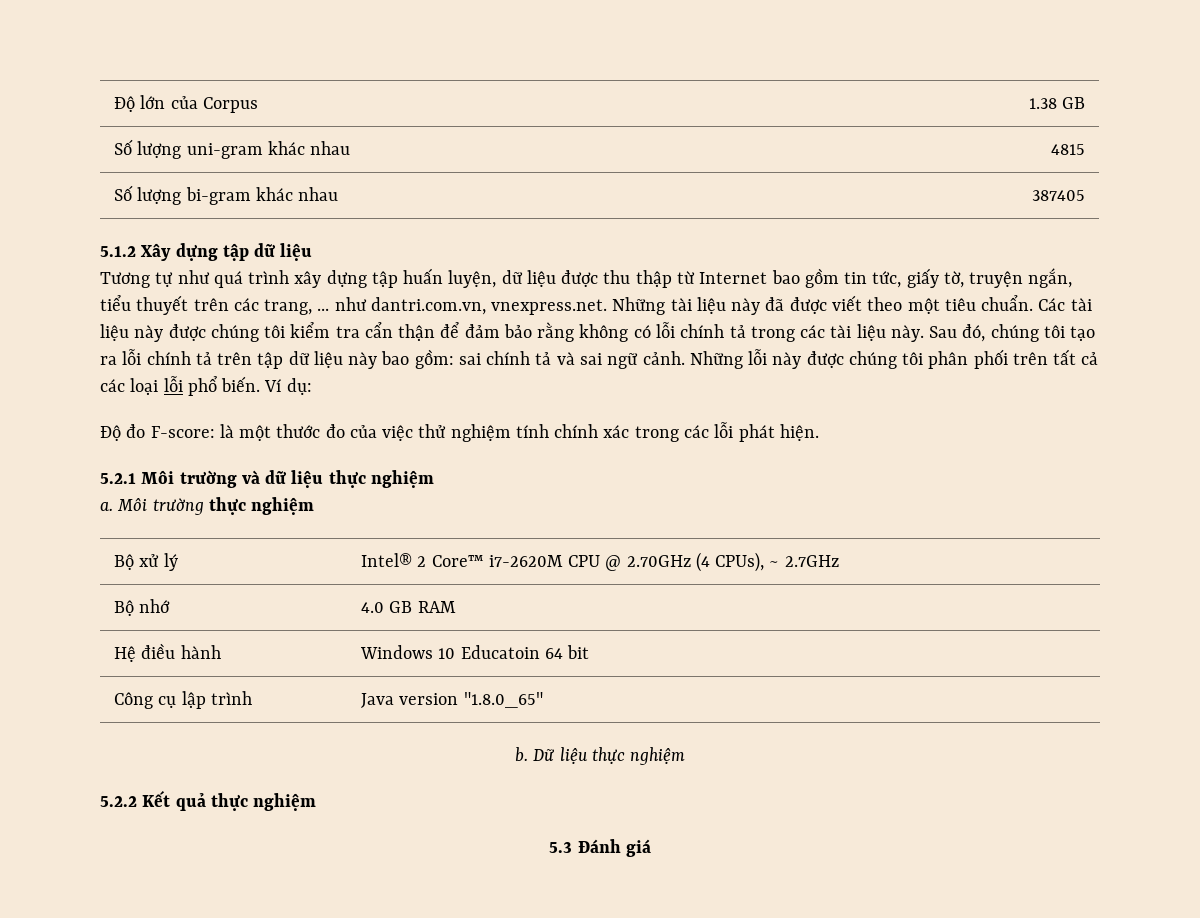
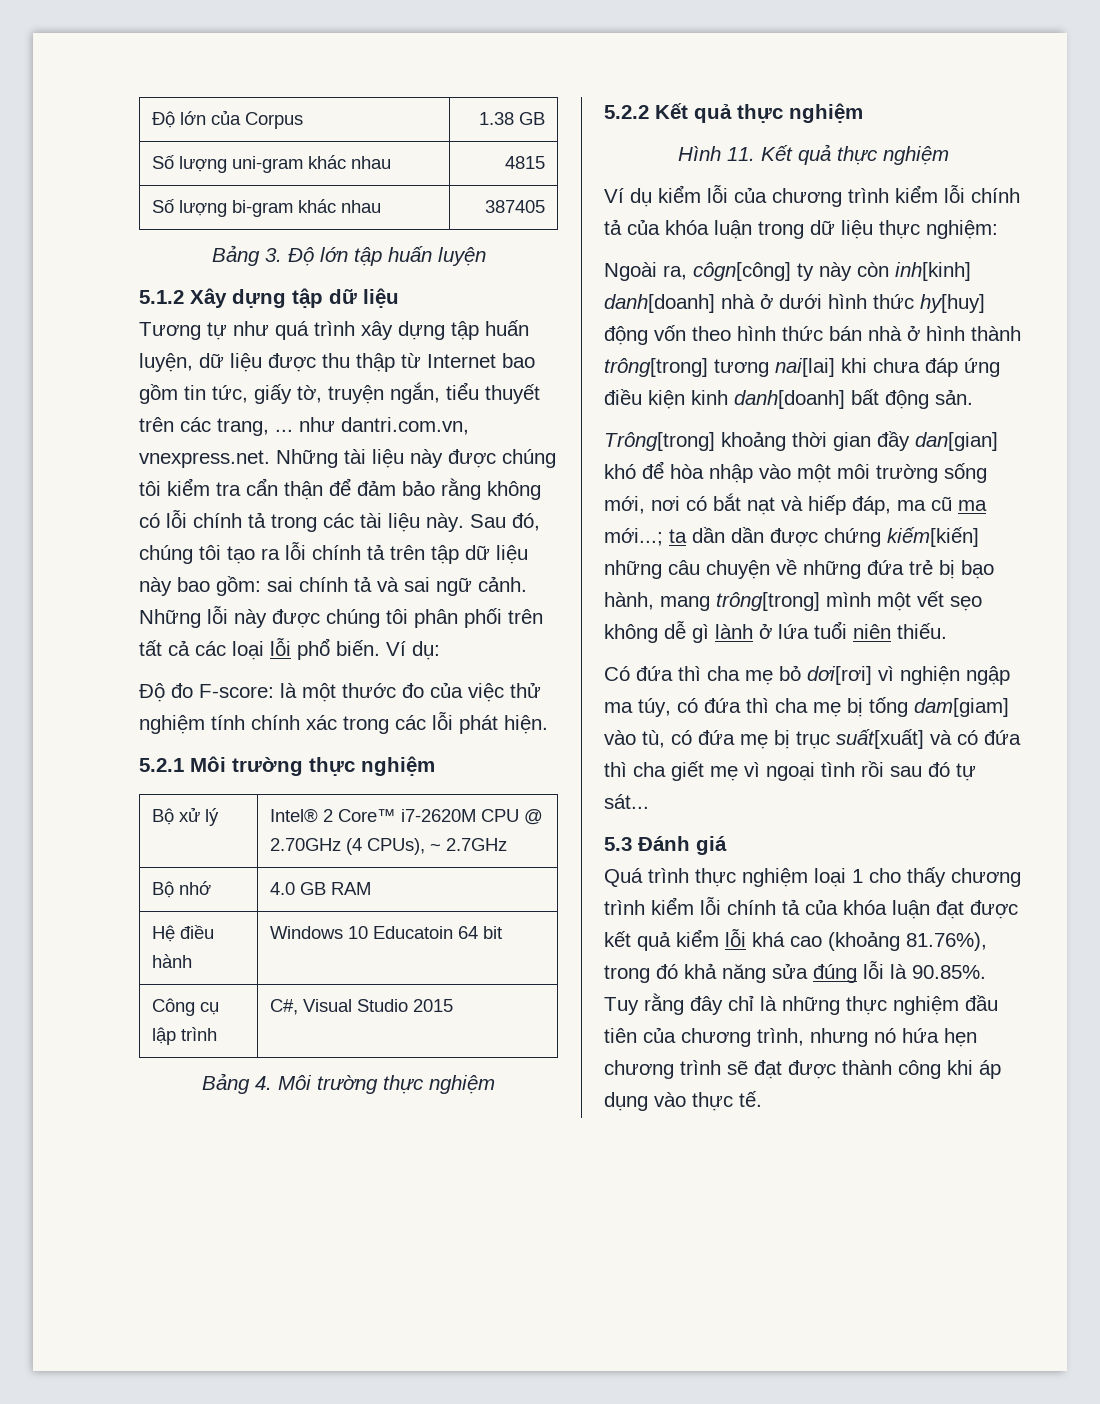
+ Bảng 3. Độ lớn tập huấn luyện
- Tương tự như quá trình xây dựng tập huấn luyện, dữ liệu được thu thập từ Internet bao gồm tin tức, giấy tờ, truyện ngắn, tiểu thuyết trên các trang, ... như dantri.com.vn, vnexpress.net. Những tài liệu này đã được viết theo một tiêu chuẩn. Các tài liệu này được chúng tôi kiểm tra cẩn thận để đảm bảo rằng không có lỗi chính tả trong các tài liệu này.
+ Tương tự như quá trình xây dựng tập huấn luyện, dữ liệu được thu thập từ Internet bao gồm tin tức, giấy tờ, truyện ngắn, tiểu thuyết trên các trang, ... như dantri.com.vn, vnexpress.net. Những tài liệu này được chúng tôi kiểm tra cẩn thận để đảm bảo rằng không có lỗi chính tả trong các tài liệu này.
- 5.2.1 Môi trường và dữ liệu thực nghiệm
- a. Môi trường thực nghiệm
+ 5.2.1 Môi trường thực nghiệm
- Công cụ lập trình | Java version "1.8.0_65"
- b. Dữ liệu thực nghiệm
+ Công cụ lập trình | C#, Visual Studio 2015
+ Bảng 4. Môi trường thực nghiệm
+ Hình 11. Kết quả thực nghiệm
+ Ví dụ kiểm lỗi của chương trình kiểm lỗi chính tả của khóa luận trong dữ liệu thực nghiệm:
+ Ngoài ra, côgn[công] ty này còn inh[kinh] danh[doanh] nhà ở dưới hình thức hy[huy] động vốn theo hình thức bán nhà ở hình thành trông[trong] tương nai[lai] khi chưa đáp ứng điều kiện kinh danh[doanh] bất động sản.
+ Trông[trong] khoảng thời gian đầy dan[gian] khó để hòa nhập vào một môi trường sống mới, nơi có bắt nạt và hiếp đáp, ma cũ ma mới...; ta dần dần được chứng kiếm[kiến] những câu chuyện về những đứa trẻ bị bạo hành, mang trông[trong] mình một vết sẹo không dễ gì lành ở lứa tuổi niên thiếu.
+ Có đứa thì cha mẹ bỏ dơi[rơi] vì nghiện ngập ma túy, có đứa thì cha mẹ bị tống dam[giam] vào tù, có đứa mẹ bị trục suất[xuất] và có đứa thì cha giết mẹ vì ngoại tình rồi sau đó tự sát...
  5.3 Đánh giá
+ Quá trình thực nghiệm loại 1 cho thấy chương trình kiểm lỗi chính tả của khóa luận đạt được kết quả kiểm lỗi khá cao (khoảng 81.76%), trong đó khả năng sửa đúng lỗi là 90.85%. Tuy rằng đây chỉ là những thực nghiệm đầu tiên của chương trình, nhưng nó hứa hẹn chương trình sẽ đạt được thành công khi áp dụng vào thực tế.

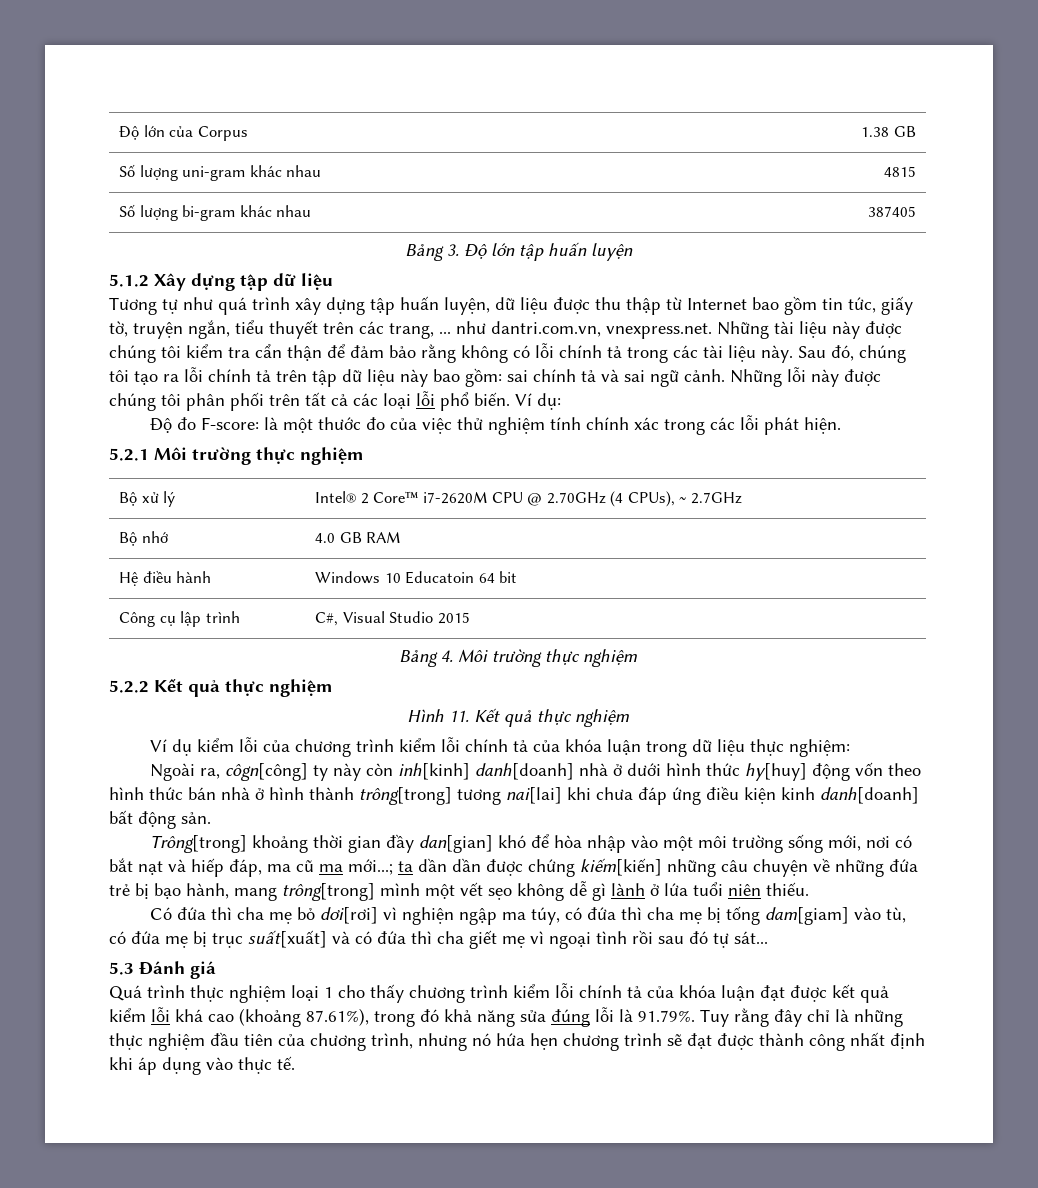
- Quá trình thực nghiệm loại 1 cho thấy chương trình kiểm lỗi chính tả của khóa luận đạt được kết quả kiểm lỗi khá cao (khoảng 81.76%), trong đó khả năng sửa đúng lỗi là 90.85%. Tuy rằng đây chỉ là những thực nghiệm đầu tiên của chương trình, nhưng nó hứa hẹn chương trình sẽ đạt được thành công khi áp dụng vào thực tế.
+ Quá trình thực nghiệm loại 1 cho thấy chương trình kiểm lỗi chính tả của khóa luận đạt được kết quả kiểm lỗi khá cao (khoảng 87.61%), trong đó khả năng sửa đúng lỗi là 91.79%. Tuy rằng đây chỉ là những thực nghiệm đầu tiên của chương trình, nhưng nó hứa hẹn chương trình sẽ đạt được thành công nhất định khi áp dụng vào thực tế.

